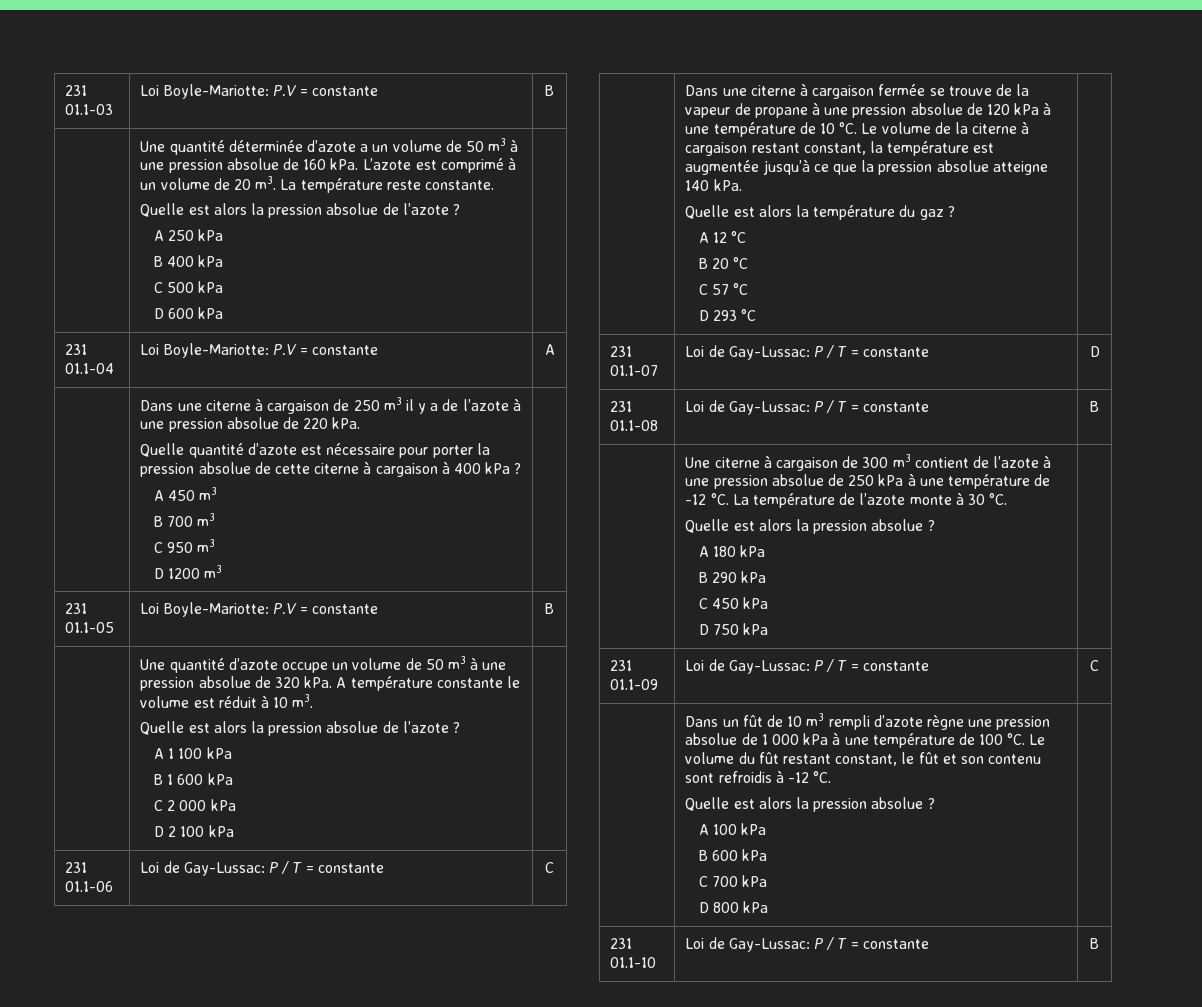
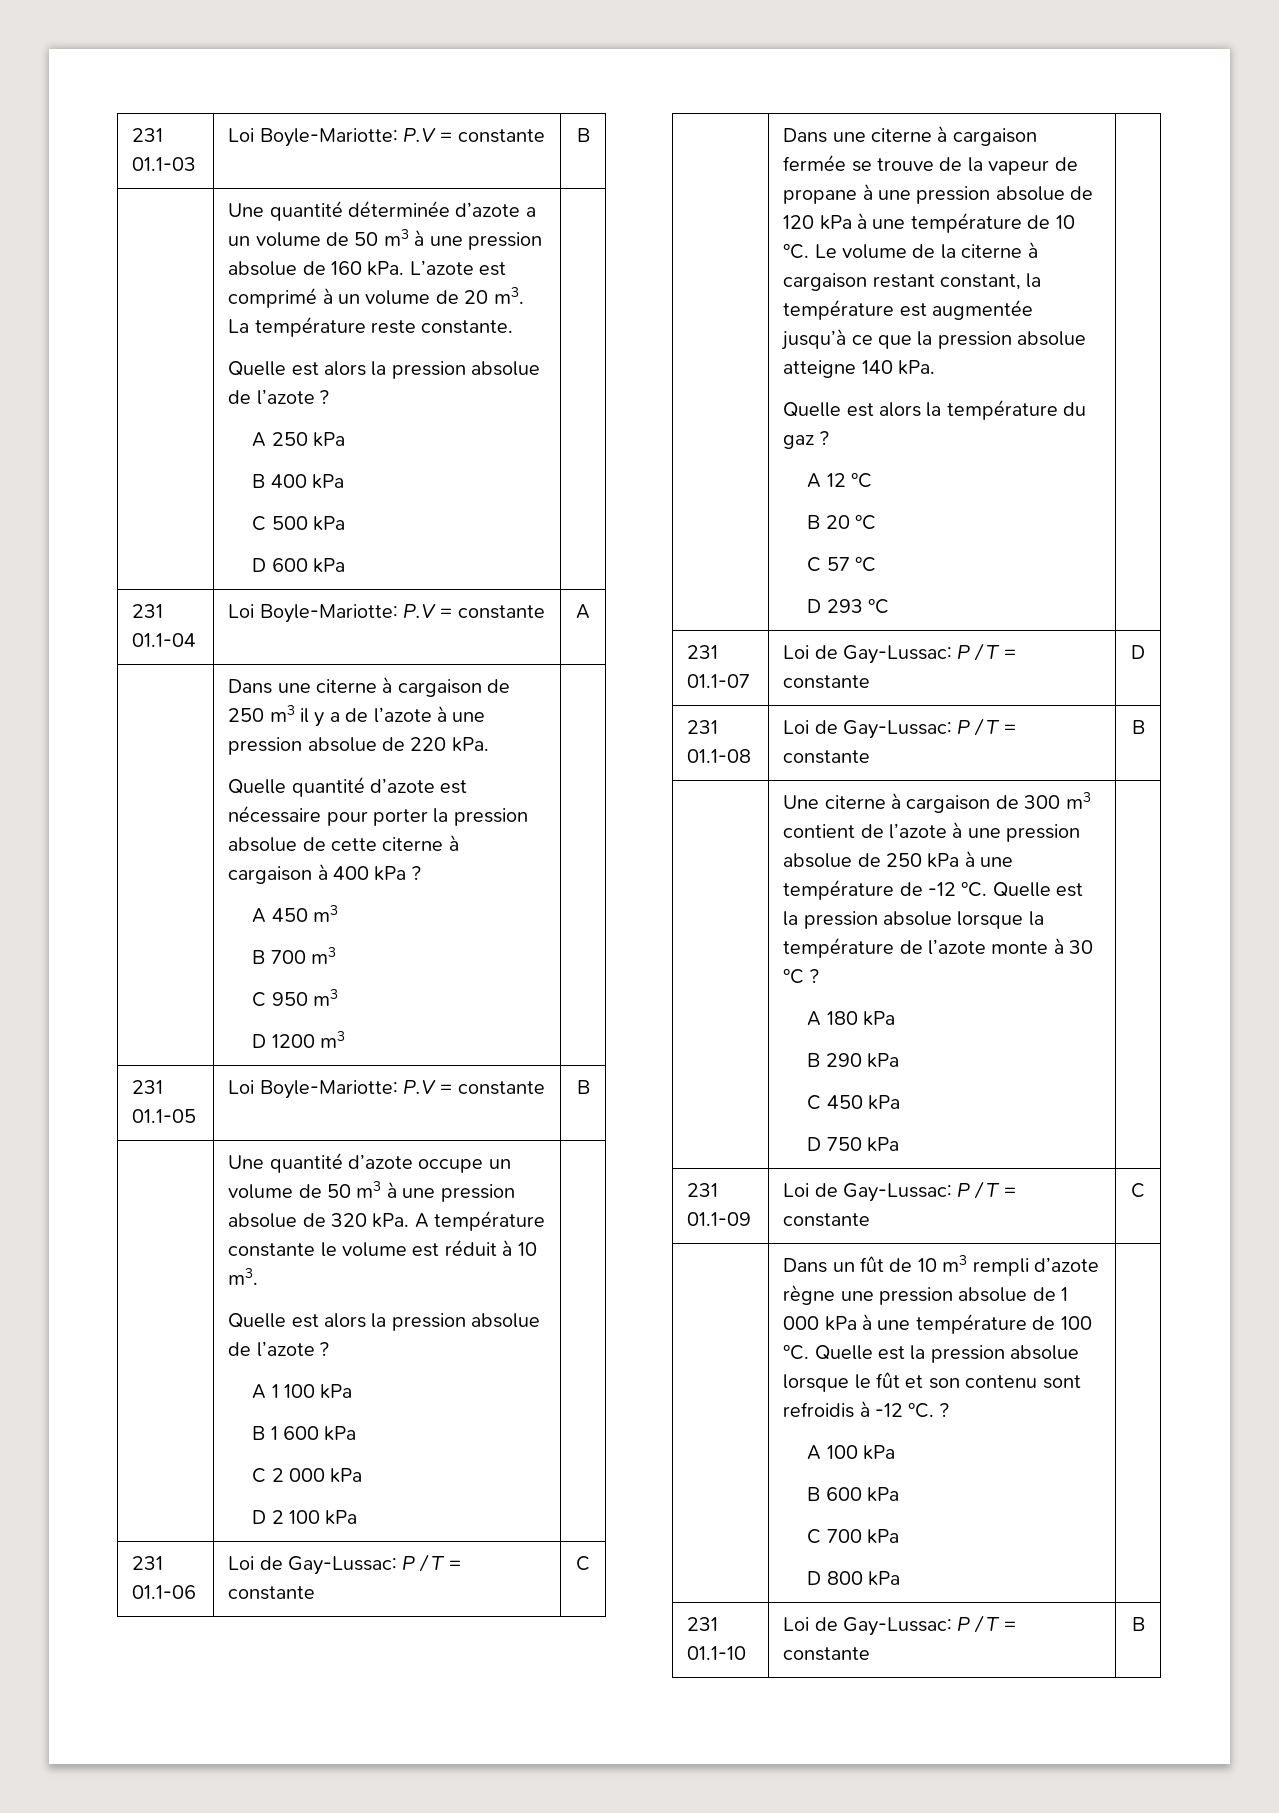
- La température de l’azote monte à 30 °C.
- Quelle est alors la pression absolue ?
+ Quelle est la pression absolue lorsque la température de l’azote monte à 30 °C ?
- Le volume du fût restant constant, le fût et son contenu sont refroidis à -12 °C.
- Quelle est alors la pression absolue ?
+ Quelle est la pression absolue lorsque le fût et son contenu sont refroidis à -12 °C. ?

